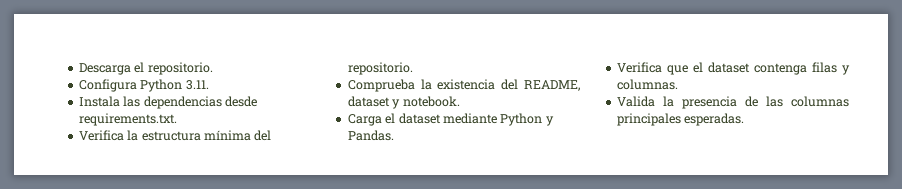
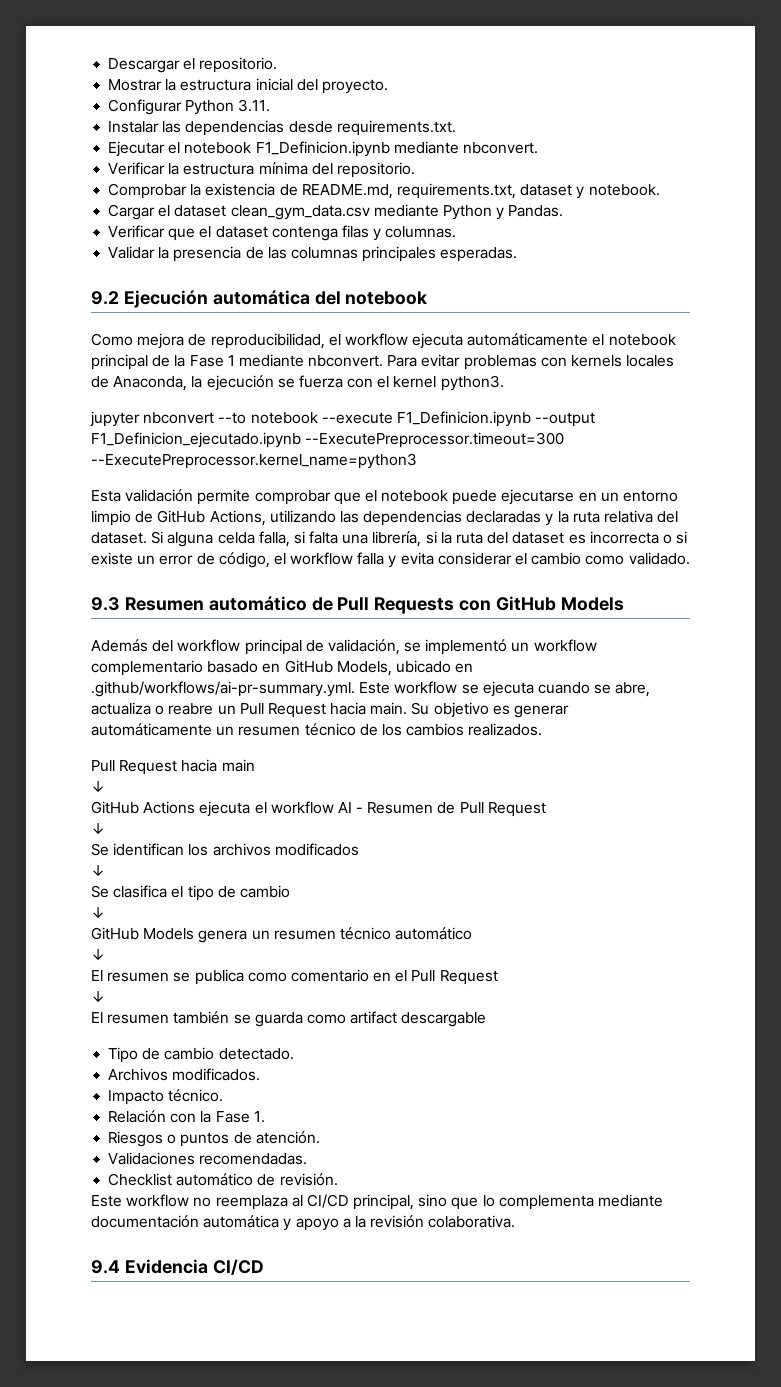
- Descarga el repositorio.
+ Descargar el repositorio.
- Configura Python 3.11.
+ Mostrar la estructura inicial del proyecto.
+ Configurar Python 3.11.
- Instala las dependencias desde requirements.txt.
+ Instalar las dependencias desde requirements.txt.
- Verifica la estructura mínima del repositorio.
+ Ejecutar el notebook F1_Definicion.ipynb mediante nbconvert.
+ Verificar la estructura mínima del repositorio.
- Comprueba la existencia del README, dataset y notebook.
+ Comprobar la existencia de README.md, requirements.txt, dataset y notebook.
- Carga el dataset mediante Python y Pandas.
+ Cargar el dataset clean_gym_data.csv mediante Python y Pandas.
- Verifica que el dataset contenga filas y columnas.
+ Verificar que el dataset contenga filas y columnas.
- Valida la presencia de las columnas principales esperadas.
+ Validar la presencia de las columnas principales esperadas.
+ 9.2 Ejecución automática del notebook
+ Como mejora de reproducibilidad, el workflow ejecuta automáticamente el notebook principal de la Fase 1 mediante nbconvert. Para evitar problemas con kernels locales de Anaconda, la ejecución se fuerza con el kernel python3.
+ jupyter nbconvert --to notebook --execute F1_Definicion.ipynb --output F1_Definicion_ejecutado.ipynb --ExecutePreprocessor.timeout=300 --ExecutePreprocessor.kernel_name=python3
+ Esta validación permite comprobar que el notebook puede ejecutarse en un entorno limpio de GitHub Actions, utilizando las dependencias declaradas y la ruta relativa del dataset. Si alguna celda falla, si falta una librería, si la ruta del dataset es incorrecta o si existe un error de código, el workflow falla y evita considerar el cambio como validado.
+ 9.3 Resumen automático de Pull Requests con GitHub Models
+ Además del workflow principal de validación, se implementó un workflow complementario basado en GitHub Models, ubicado en .github/workflows/ai-pr-summary.yml. Este workflow se ejecuta cuando se abre, actualiza o reabre un Pull Request hacia main. Su objetivo es generar automáticamente un resumen técnico de los cambios realizados.
+ Pull Request hacia main
+ ↓
+ GitHub Actions ejecuta el workflow AI - Resumen de Pull Request
+ ↓
+ Se identifican los archivos modificados
+ ↓
+ Se clasifica el tipo de cambio
+ ↓
+ GitHub Models genera un resumen técnico automático
+ ↓
+ El resumen se publica como comentario en el Pull Request
+ ↓
+ El resumen también se guarda como artifact descargable
+ Tipo de cambio detectado.
+ Archivos modificados.
+ Impacto técnico.
+ Relación con la Fase 1.
+ Riesgos o puntos de atención.
+ Validaciones recomendadas.
+ Checklist automático de revisión.
+ Este workflow no reemplaza al CI/CD principal, sino que lo complementa mediante documentación automática y apoyo a la revisión colaborativa.
+ 9.4 Evidencia CI/CD

